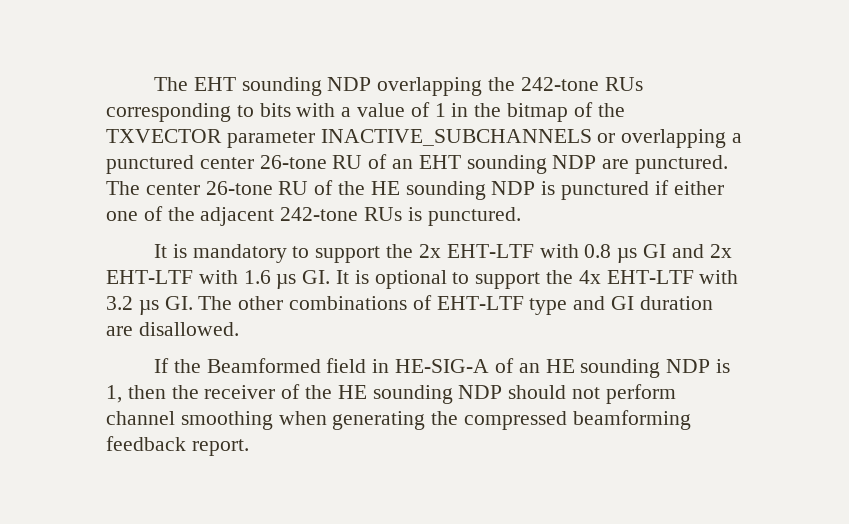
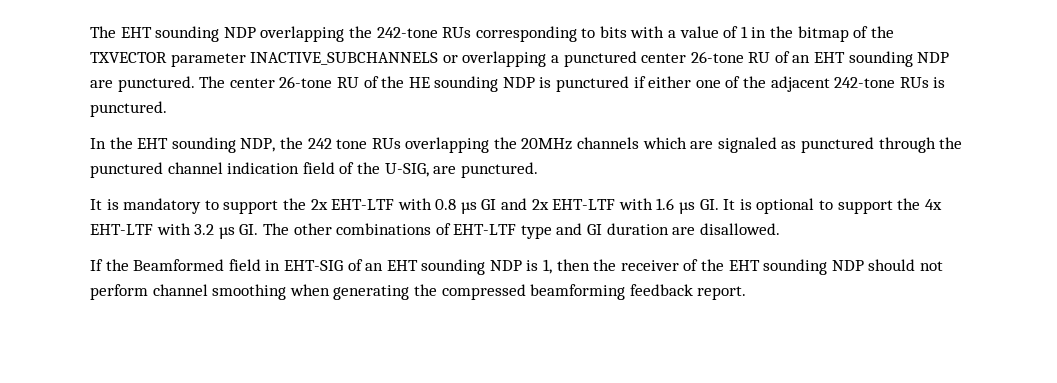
+ In the EHT sounding NDP, the 242 tone RUs overlapping the 20MHz channels which are signaled as punctured through the punctured channel indication field of the U-SIG, are punctured.
- If the Beamformed field in HE-SIG-A of an HE sounding NDP is 1, then the receiver of the HE sounding NDP should not perform channel smoothing when generating the compressed beamforming feedback report.
+ If the Beamformed field in EHT-SIG of an EHT sounding NDP is 1, then the receiver of the EHT sounding NDP should not perform channel smoothing when generating the compressed beamforming feedback report.

